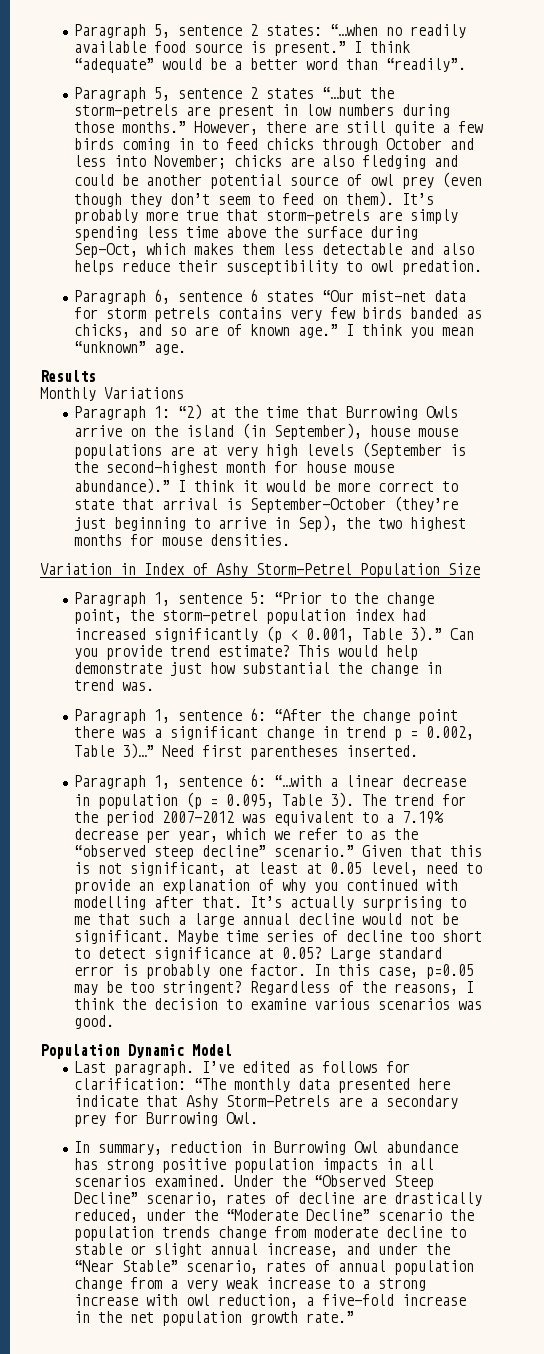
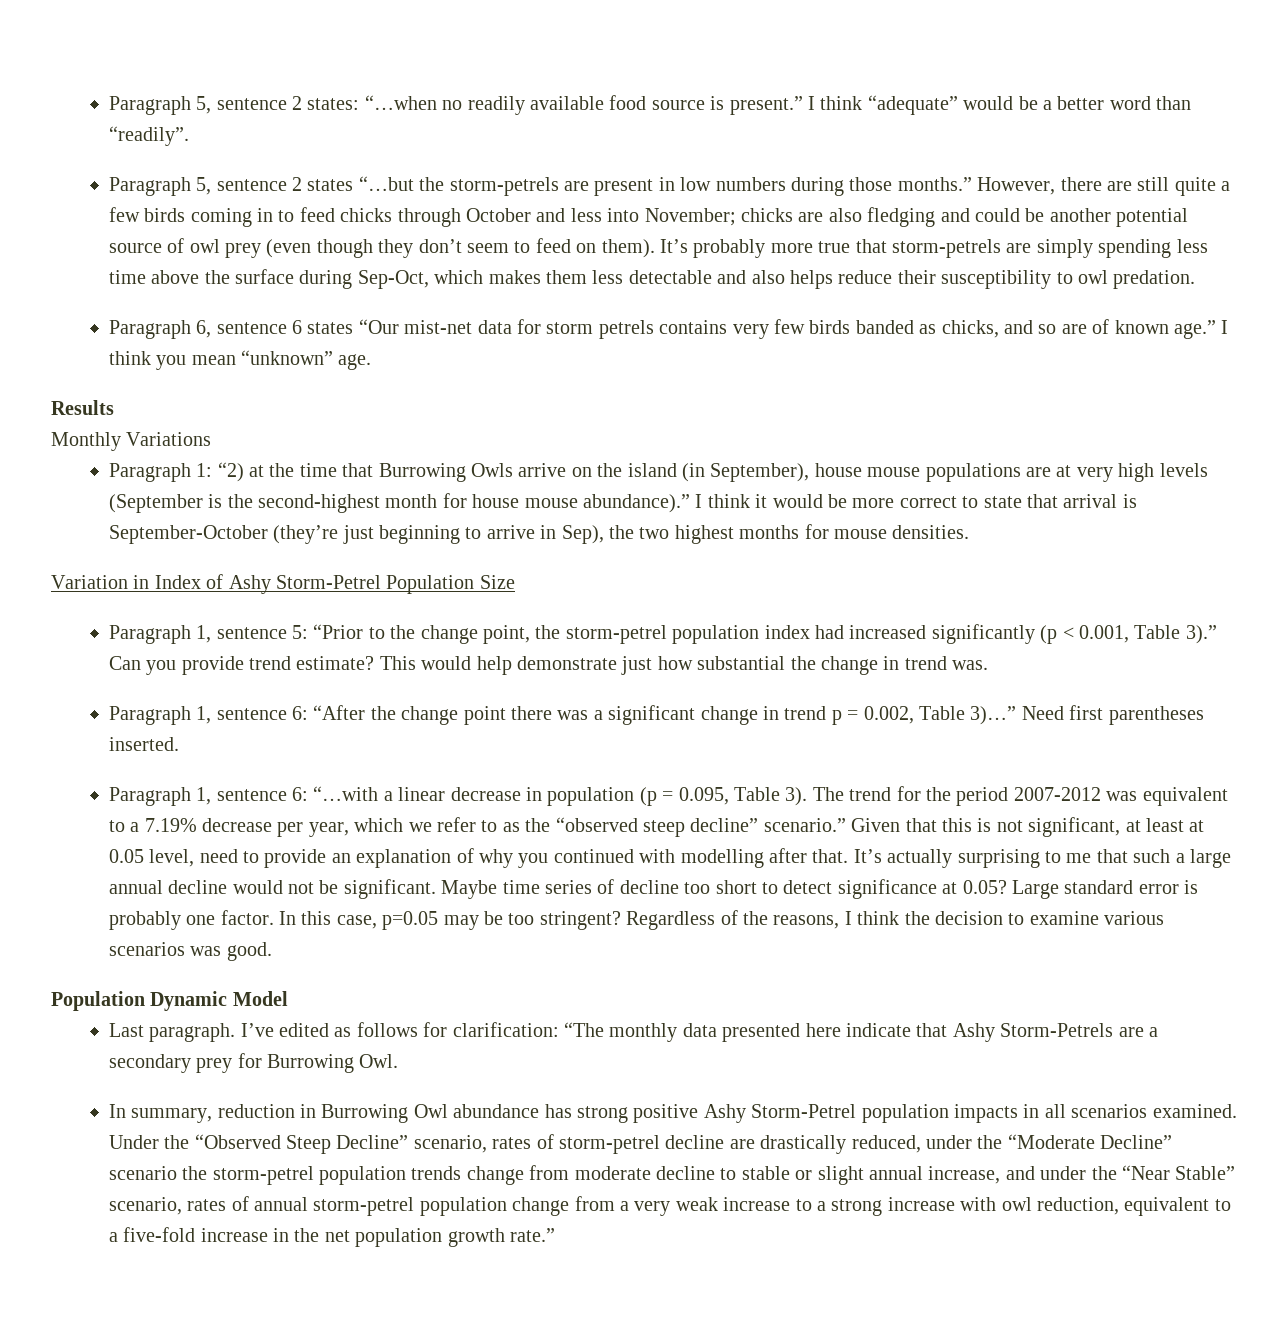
- In summary, reduction in Burrowing Owl abundance has strong positive population impacts in all scenarios examined.
+ In summary, reduction in Burrowing Owl abundance has strong positive Ashy Storm-Petrel population impacts in all scenarios examined.
- Under the “Observed Steep Decline” scenario, rates of decline are drastically reduced, under the “Moderate Decline” scenario the population trends change from moderate decline to stable or slight annual increase, and under the “Near Stable” scenario, rates of annual population change from a very weak increase to a strong increase with owl reduction, a five-fold increase in the net population growth rate.”
+ Under the “Observed Steep Decline” scenario, rates of storm-petrel decline are drastically reduced, under the “Moderate Decline” scenario the storm-petrel population trends change from moderate decline to stable or slight annual increase, and under the “Near Stable” scenario, rates of annual storm-petrel population change from a very weak increase to a strong increase with owl reduction, equivalent to a five-fold increase in the net population growth rate.”

